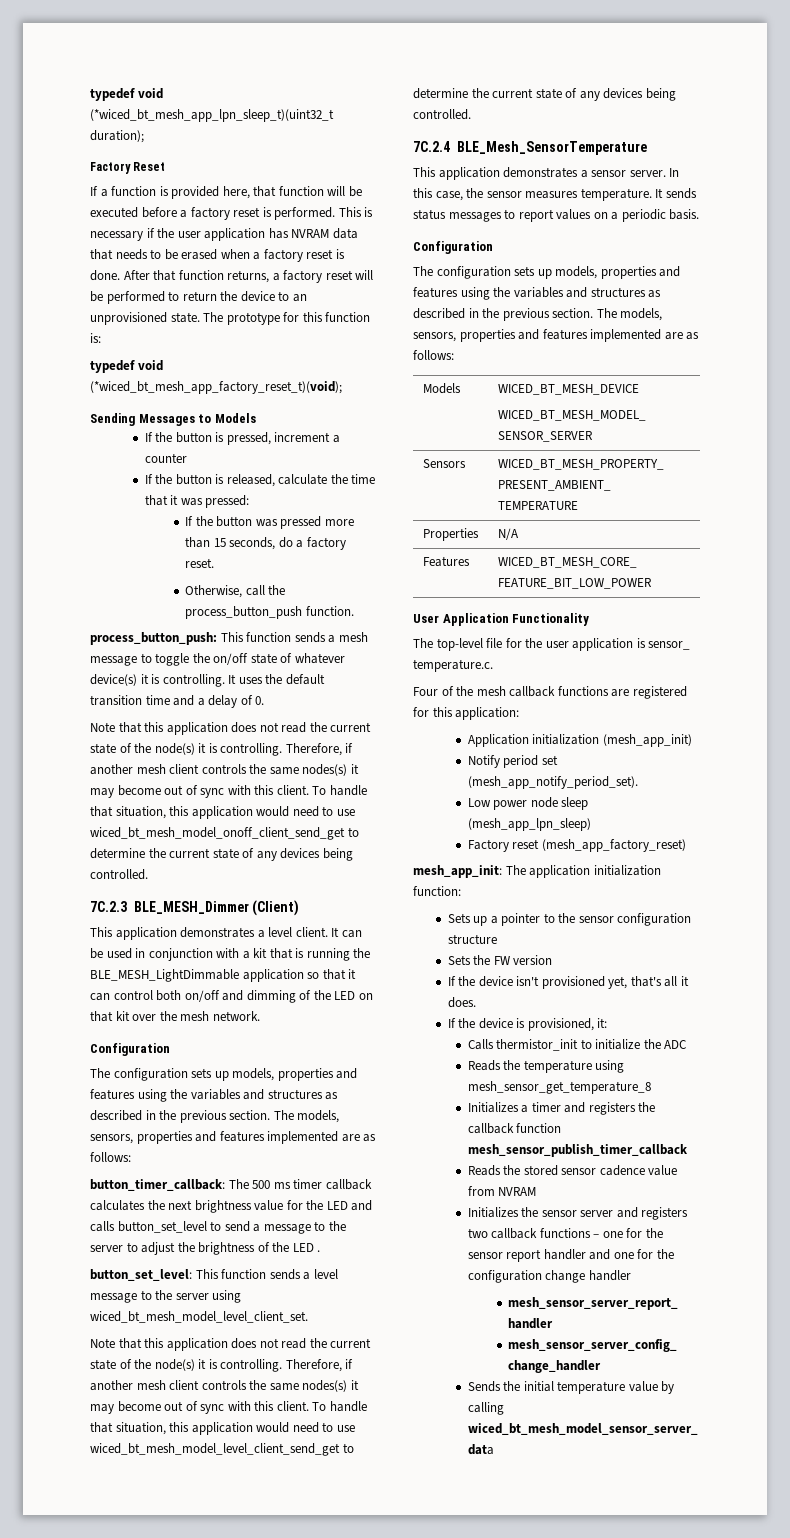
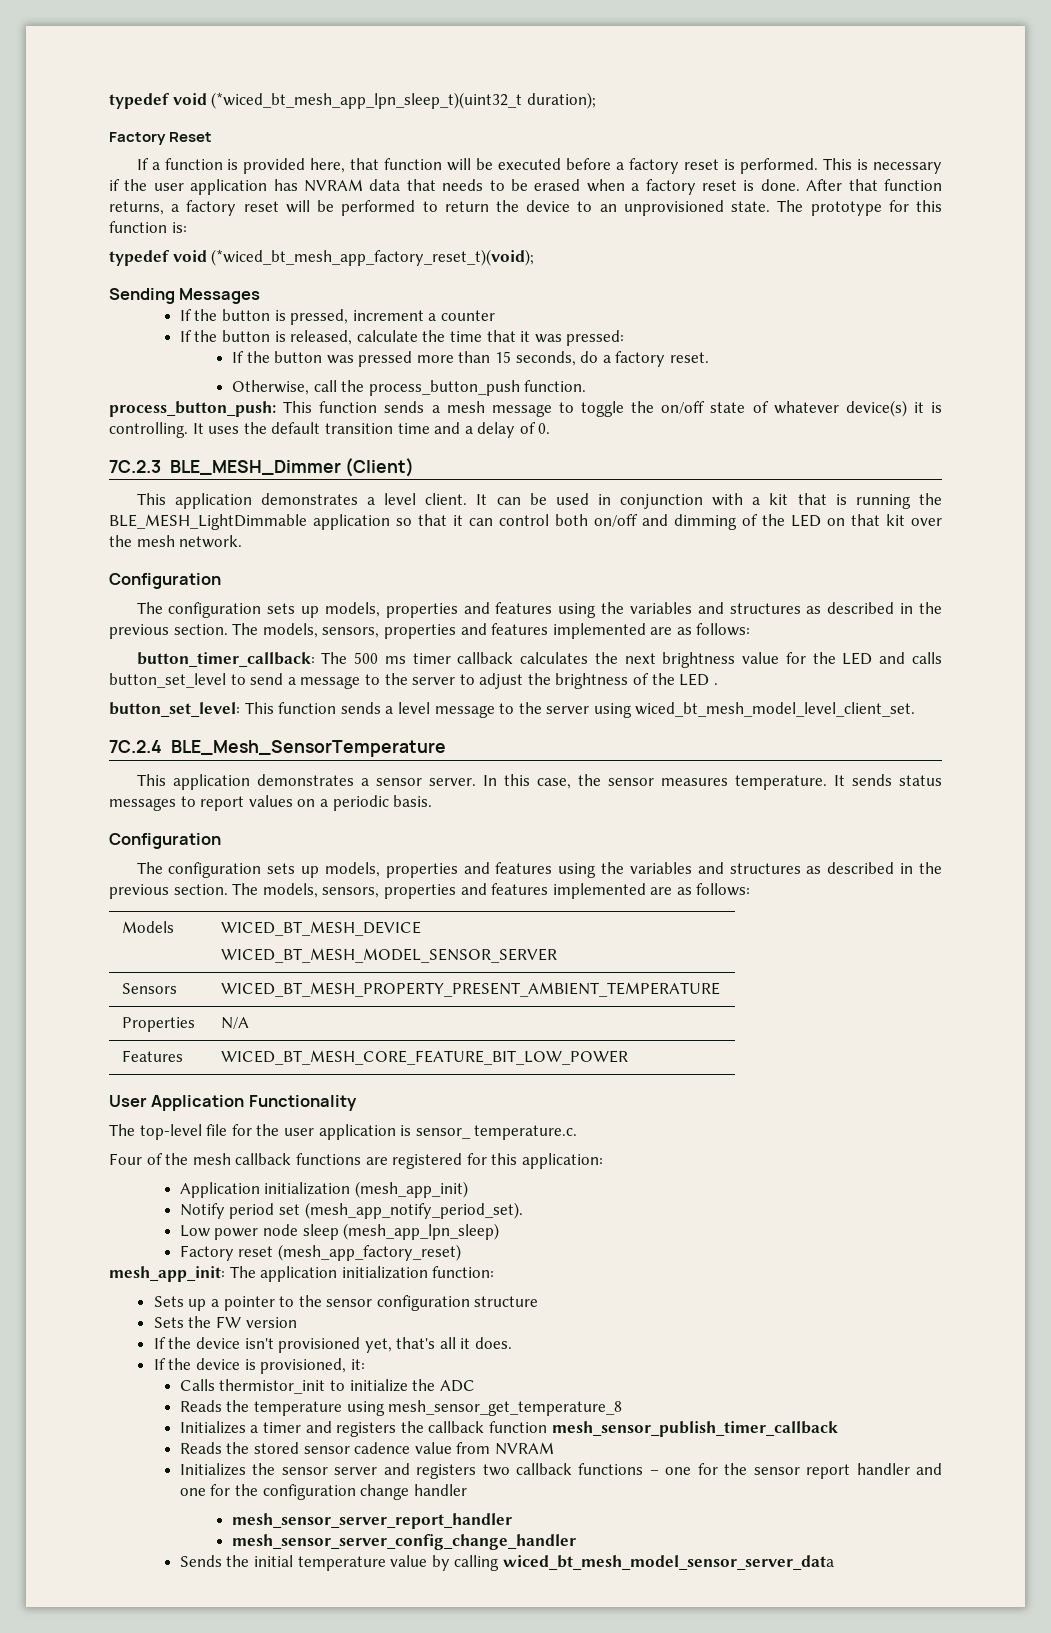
- Sending Messages to Models
+ Sending Messages
- Note that this application does not read the current state of the node(s) it is controlling. Therefore, if another mesh client controls the same nodes(s) it may become out of sync with this client. To handle that situation, this application would need to use wiced_bt_mesh_model_onoff_client_send_get to determine the current state of any devices being controlled.
- Note that this application does not read the current state of the node(s) it is controlling. Therefore, if another mesh client controls the same nodes(s) it may become out of sync with this client. To handle that situation, this application would need to use wiced_bt_mesh_model_level_client_send_get to determine the current state of any devices being controlled.

